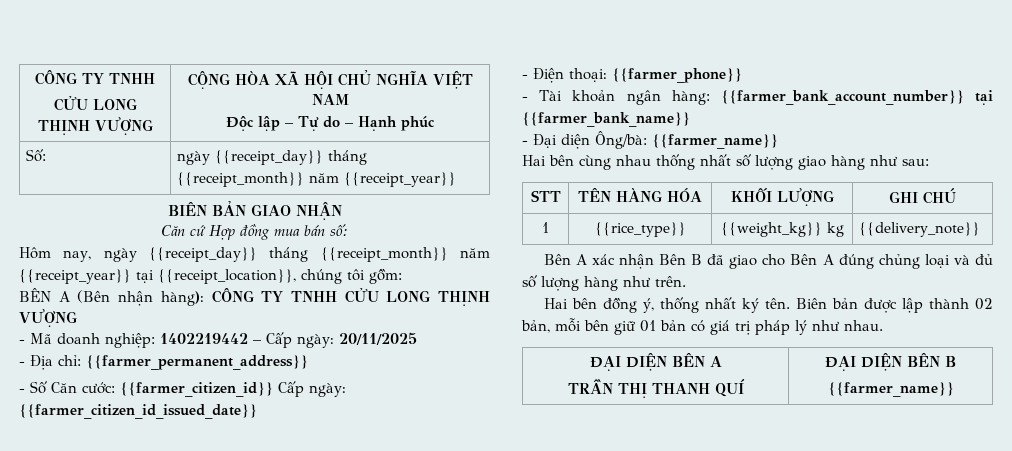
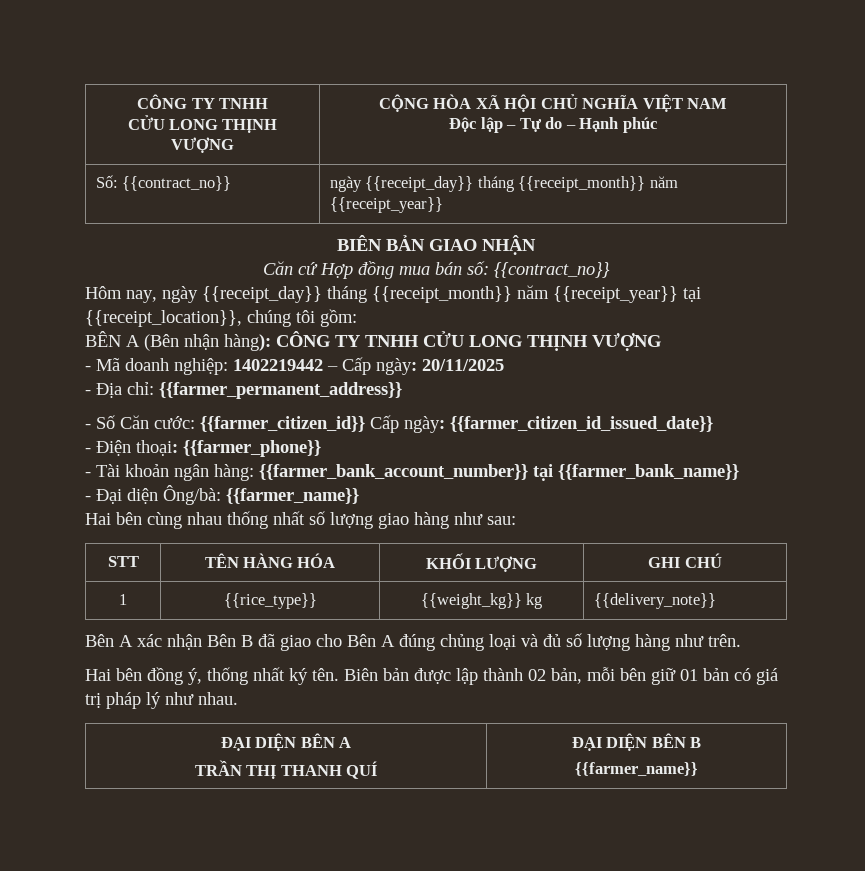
- Số: | ngày {{receipt_day}} tháng {{receipt_month}} năm {{receipt_year}}
+ Số: {{contract_no}} | ngày {{receipt_day}} tháng {{receipt_month}} năm {{receipt_year}}
- Căn cứ Hợp đồng mua bán số:
+ Căn cứ Hợp đồng mua bán số: {{contract_no}}

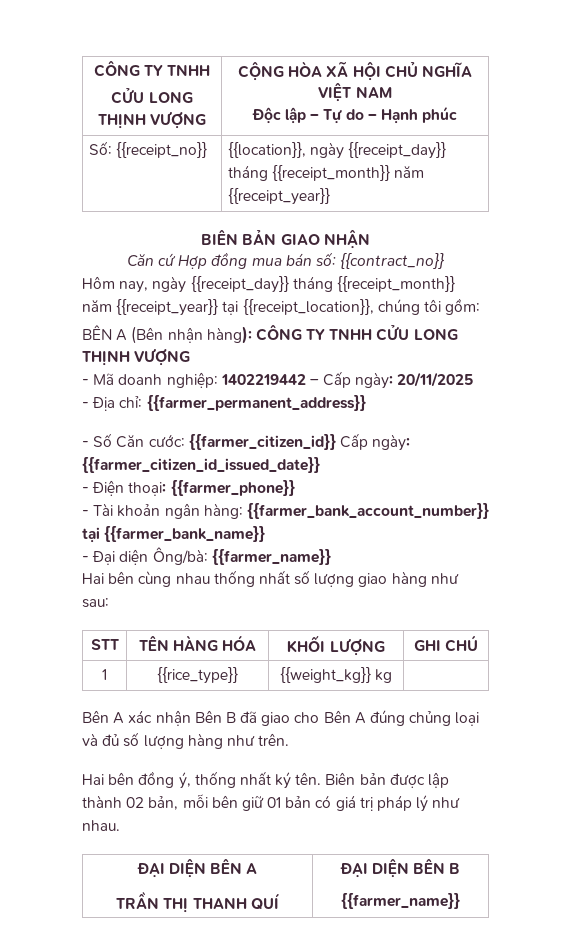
- Số: {{contract_no}} | ngày {{receipt_day}} tháng {{receipt_month}} năm {{receipt_year}}
+ Số: {{receipt_no}} | {{location}}, ngày {{receipt_day}} tháng {{receipt_month}} năm {{receipt_year}}
- 1 | {{rice_type}} | {{weight_kg}} kg | {{delivery_note}}
+ 1 | {{rice_type}} | {{weight_kg}} kg |

